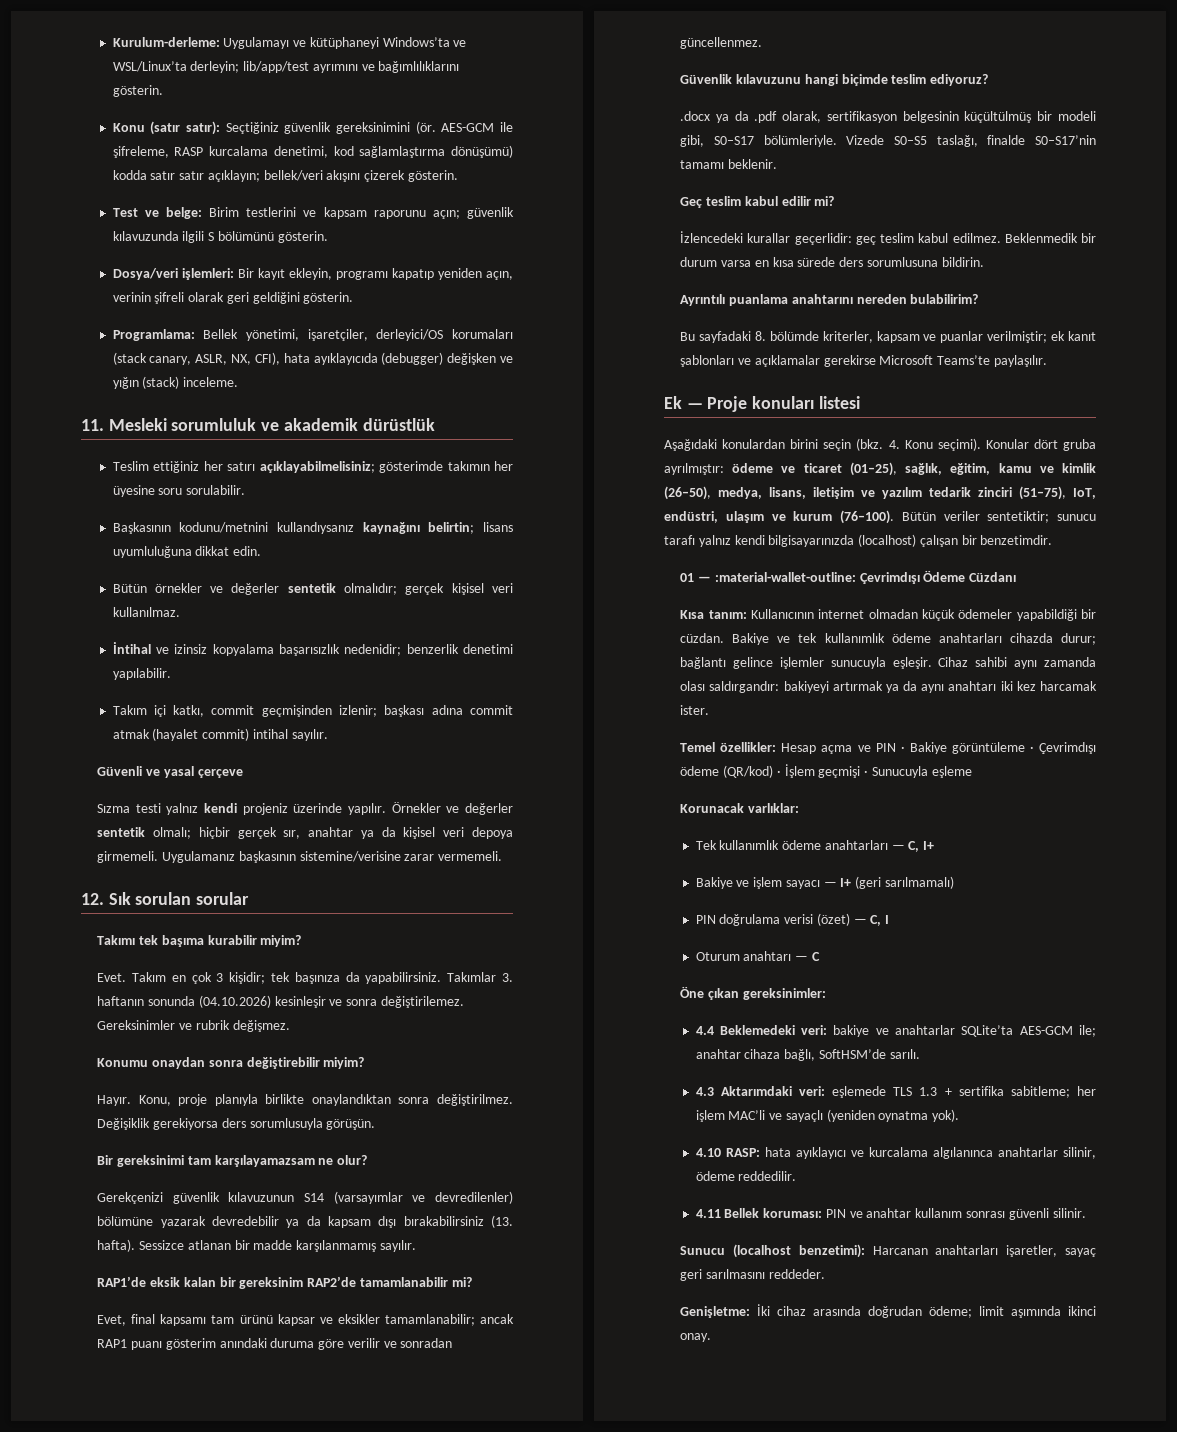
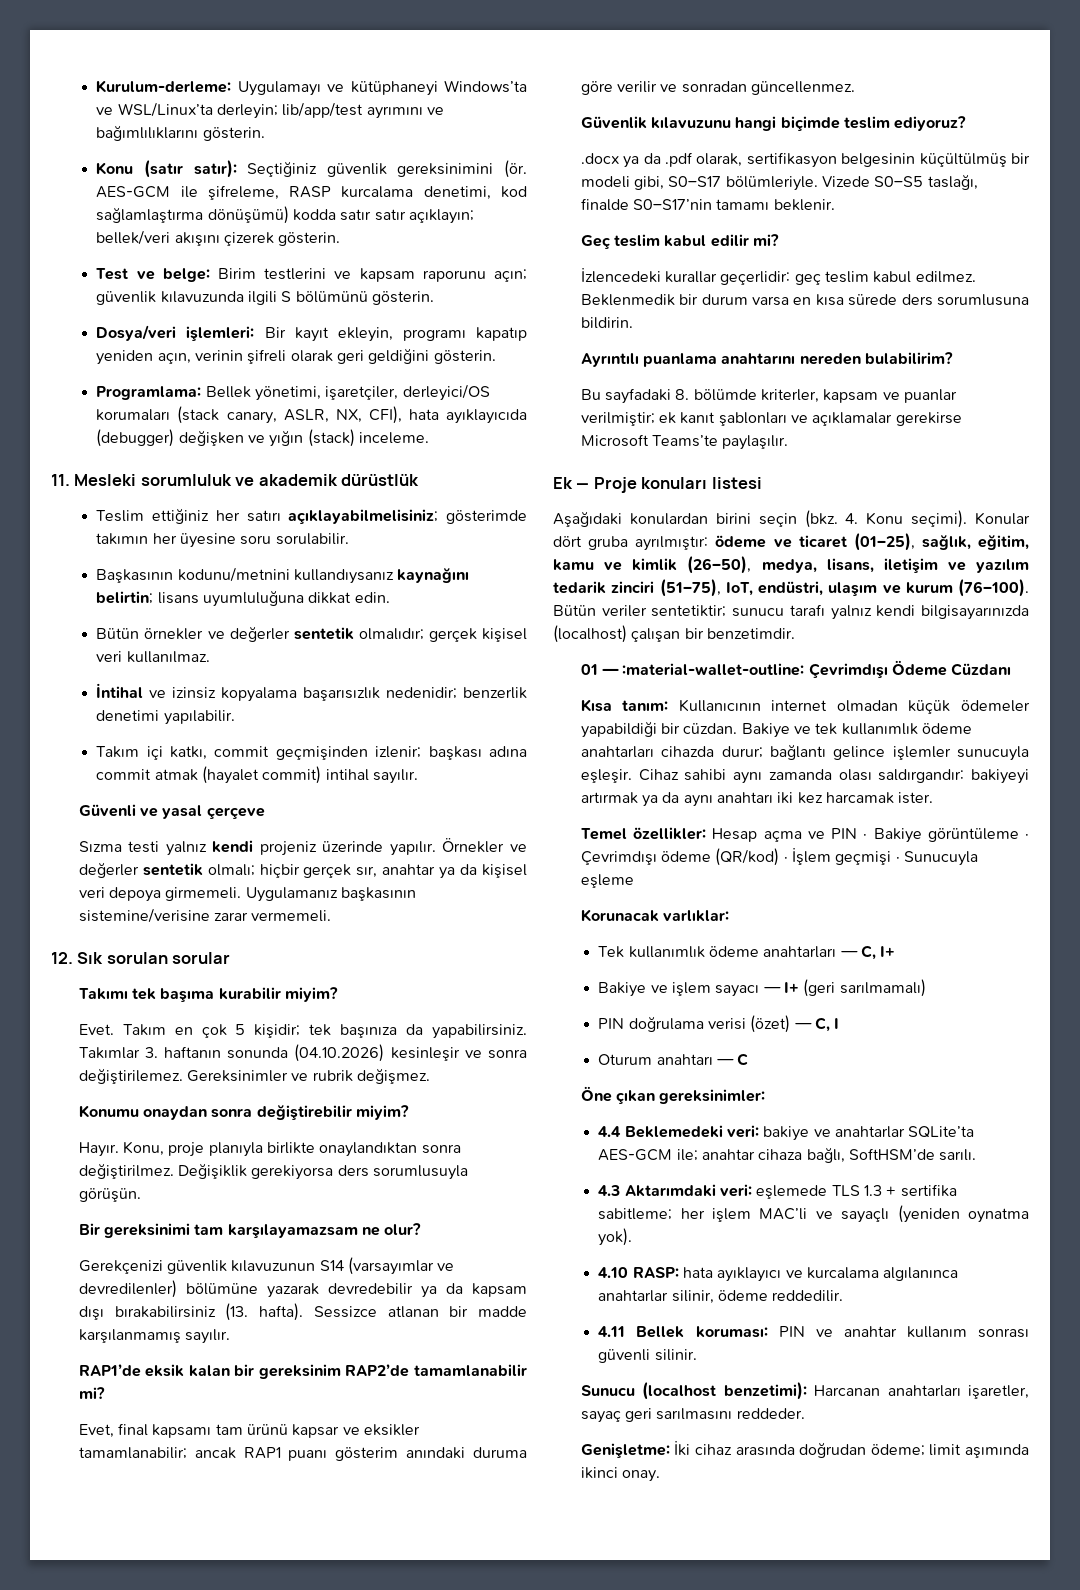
- Takım en çok 3 kişidir; tek başınıza da yapabilirsiniz.
+ Takım en çok 5 kişidir; tek başınıza da yapabilirsiniz.

